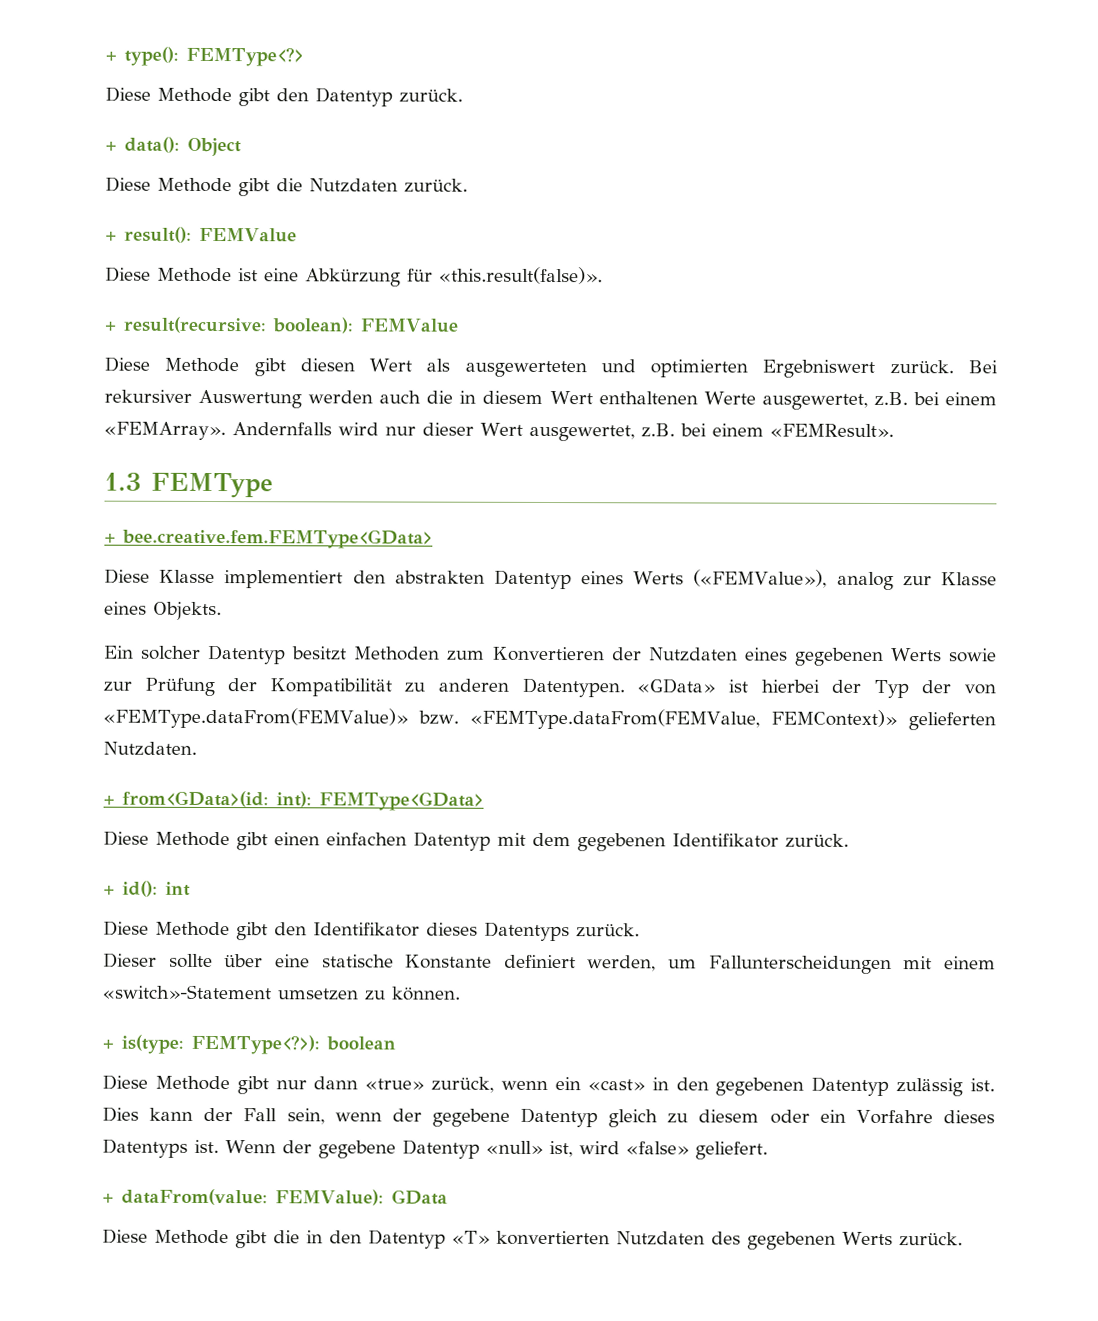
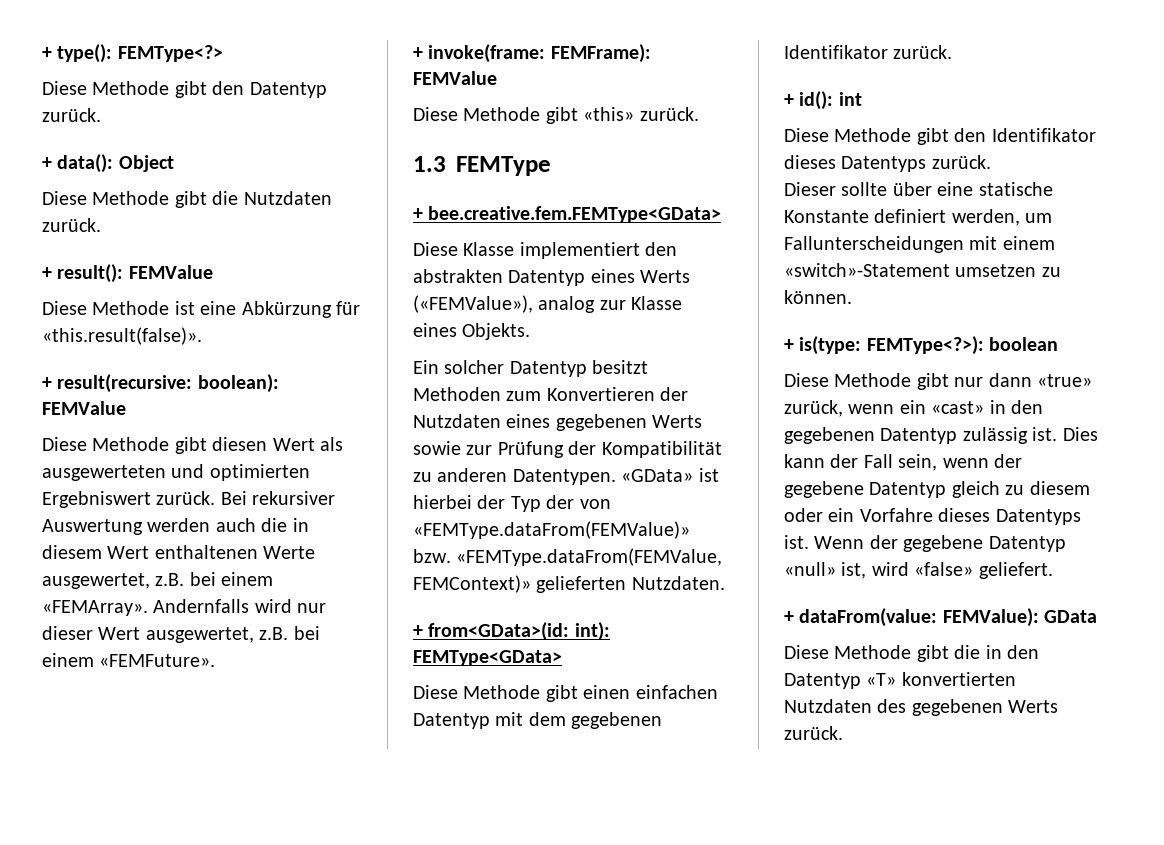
- Andernfalls wird nur dieser Wert ausgewertet, z.B. bei einem «FEMResult».
+ Andernfalls wird nur dieser Wert ausgewertet, z.B. bei einem «FEMFuture».
+ + invoke(frame: FEMFrame): FEMValue
+ Diese Methode gibt «this» zurück.

